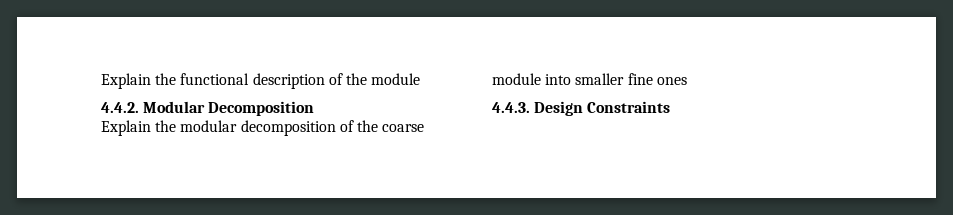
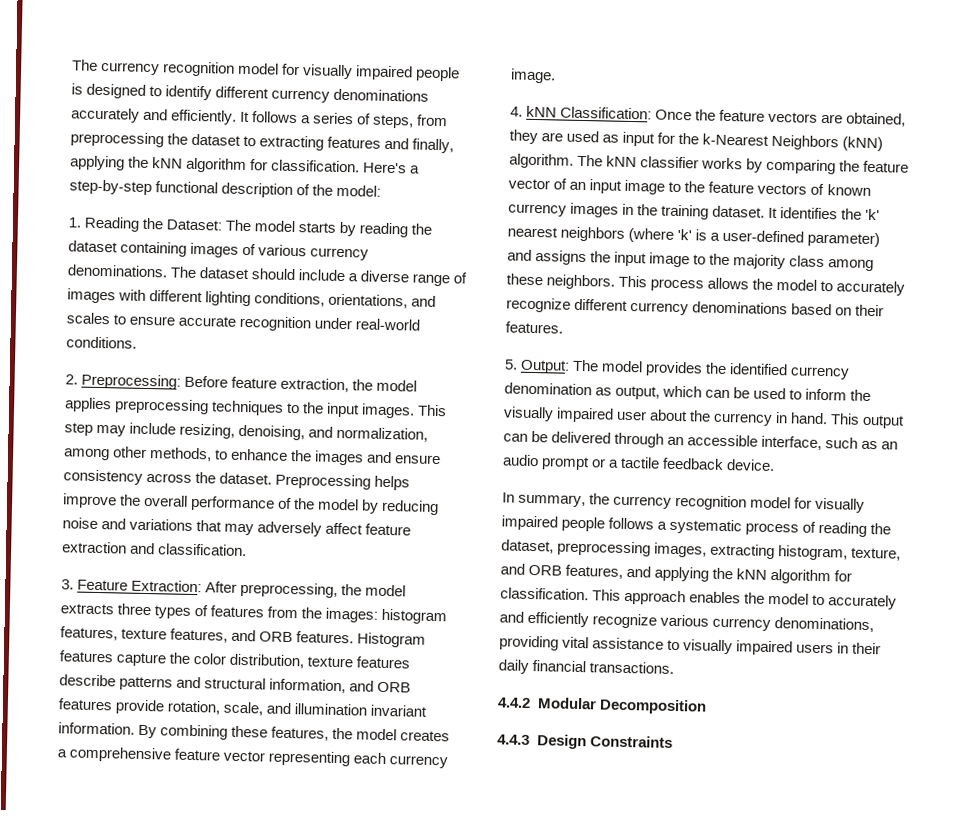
- Explain the functional description of the module
- 4.4.2. Modular Decomposition
- Explain the modular decomposition of the coarse module into smaller fine ones
- 4.4.3. Design Constraints
+ The currency recognition model for visually impaired people is designed to identify different currency denominations accurately and efficiently. It follows a series of steps, from preprocessing the dataset to extracting features and finally, applying the kNN algorithm for classification. Here's a step-by-step functional description of the model:
+ 1. Reading the Dataset: The model starts by reading the dataset containing images of various currency denominations. The dataset should include a diverse range of images with different lighting conditions, orientations, and scales to ensure accurate recognition under real-world conditions.
+ 2. Preprocessing: Before feature extraction, the model applies preprocessing techniques to the input images. This step may include resizing, denoising, and normalization, among other methods, to enhance the images and ensure consistency across the dataset. Preprocessing helps improve the overall performance of the model by reducing noise and variations that may adversely affect feature extraction and classification.
+ 3. Feature Extraction: After preprocessing, the model extracts three types of features from the images: histogram features, texture features, and ORB features. Histogram features capture the color distribution, texture features describe patterns and structural information, and ORB features provide rotation, scale, and illumination invariant information. By combining these features, the model creates a comprehensive feature vector representing each currency image.
+ 4. kNN Classification: Once the feature vectors are obtained, they are used as input for the k-Nearest Neighbors (kNN) algorithm. The kNN classifier works by comparing the feature vector of an input image to the feature vectors of known currency images in the training dataset. It identifies the 'k' nearest neighbors (where 'k' is a user-defined parameter) and assigns the input image to the majority class among these neighbors. This process allows the model to accurately recognize different currency denominations based on their features.
+ 5. Output: The model provides the identified currency denomination as output, which can be used to inform the visually impaired user about the currency in hand. This output can be delivered through an accessible interface, such as an audio prompt or a tactile feedback device.
+ In summary, the currency recognition model for visually impaired people follows a systematic process of reading the dataset, preprocessing images, extracting histogram, texture, and ORB features, and applying the kNN algorithm for classification. This approach enables the model to accurately and efficiently recognize various currency denominations, providing vital assistance to visually impaired users in their daily financial transactions.
+ 4.4.2 Modular Decomposition
+ 4.4.3 Design Constraints

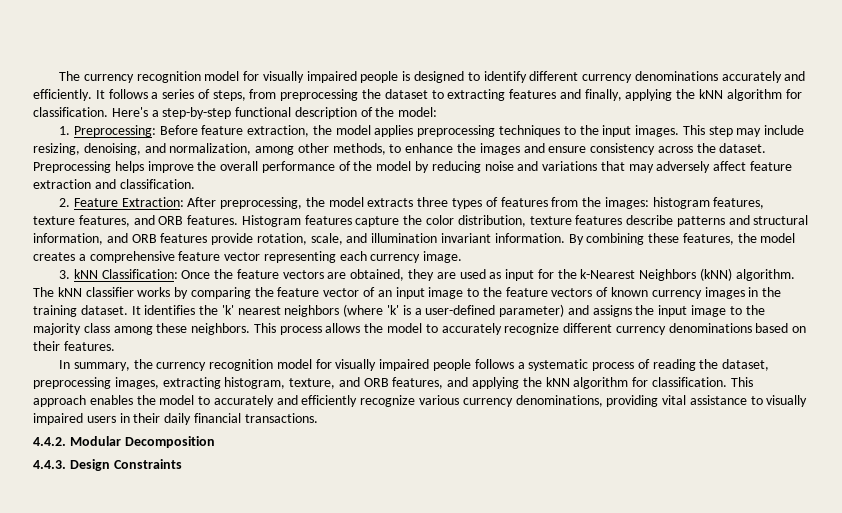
- 1. Reading the Dataset: The model starts by reading the dataset containing images of various currency denominations. The dataset should include a diverse range of images with different lighting conditions, orientations, and scales to ensure accurate recognition under real-world conditions.
- 2. Preprocessing: Before feature extraction, the model applies preprocessing techniques to the input images.
+ 1. Preprocessing: Before feature extraction, the model applies preprocessing techniques to the input images.
- 3. Feature Extraction: After preprocessing, the model extracts three types of features from the images: histogram features, texture features, and ORB features.
+ 2. Feature Extraction: After preprocessing, the model extracts three types of features from the images: histogram features, texture features, and ORB features.
- 4. kNN Classification: Once the feature vectors are obtained, they are used as input for the k-Nearest Neighbors (kNN) algorithm.
+ 3. kNN Classification: Once the feature vectors are obtained, they are used as input for the k-Nearest Neighbors (kNN) algorithm.
- 5. Output: The model provides the identified currency denomination as output, which can be used to inform the visually impaired user about the currency in hand. This output can be delivered through an accessible interface, such as an audio prompt or a tactile feedback device.
- 4.4.2 Modular Decomposition
+ 4.4.2. Modular Decomposition
- 4.4.3 Design Constraints
+ 4.4.3. Design Constraints

